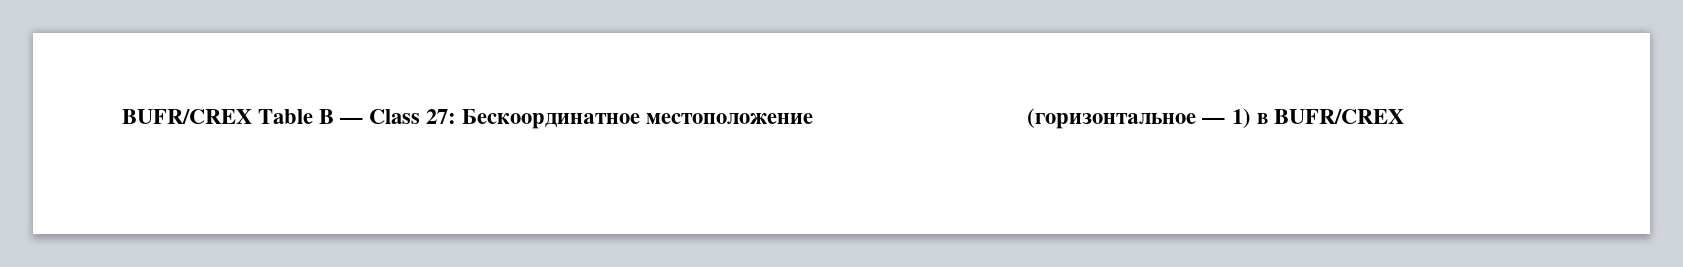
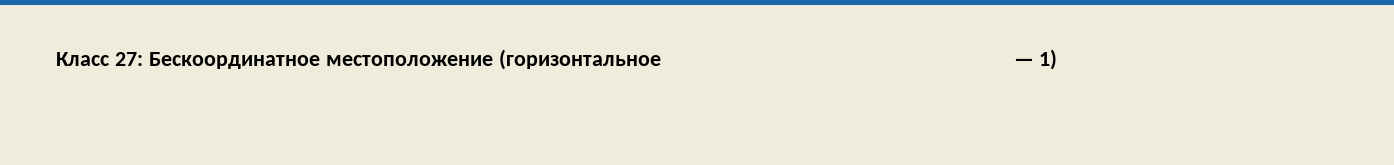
- BUFR/CREX Table B — Class 27: Бескоординатное местоположение (горизонтальное — 1) в BUFR/CREX
+ Класс 27: Бескоординатное местоположение (горизонтальное — 1)

